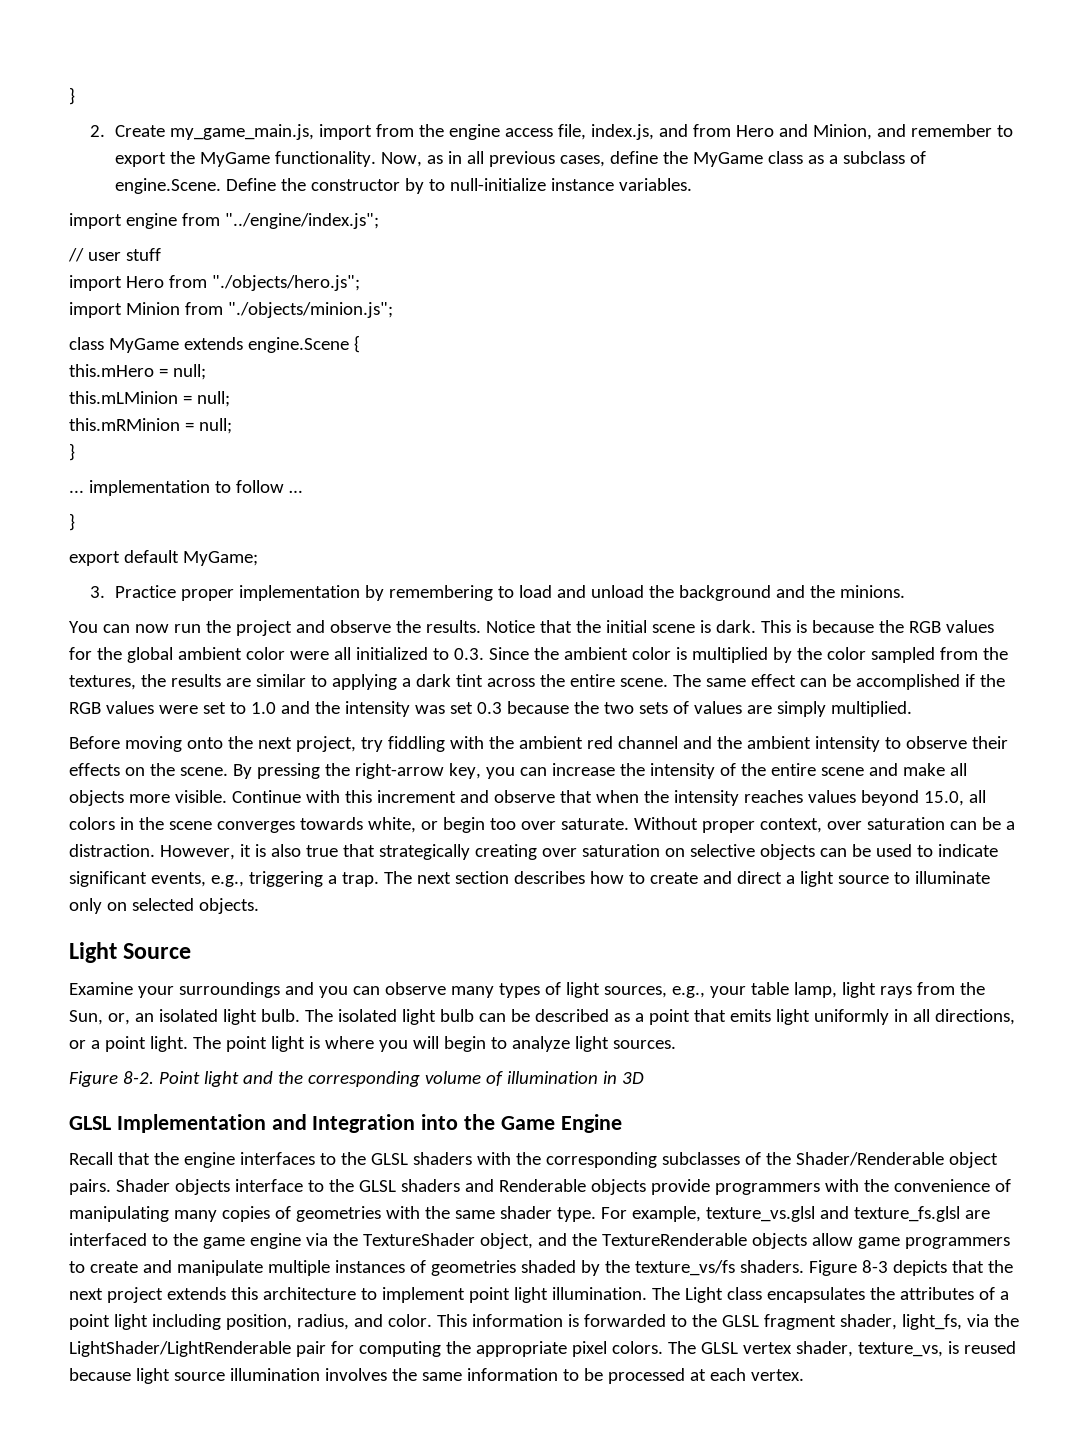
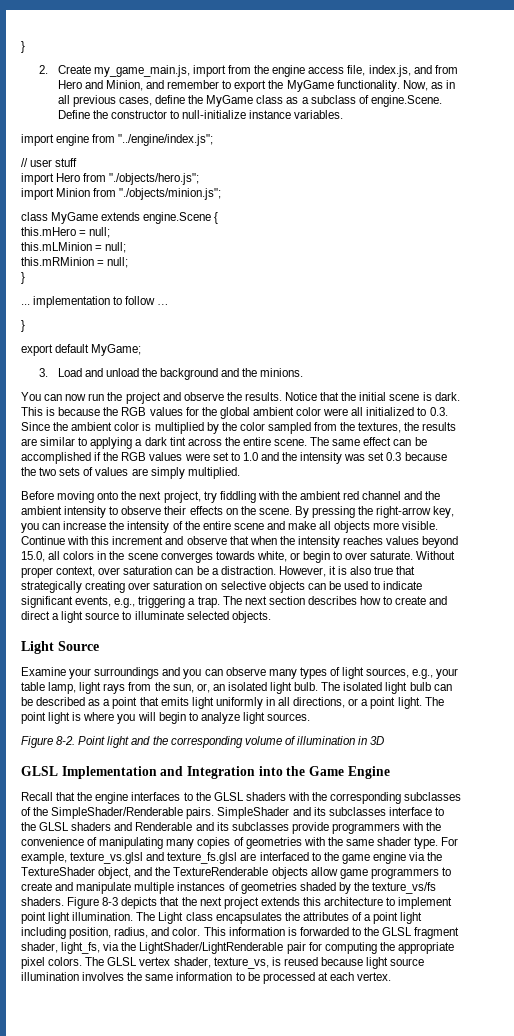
- Now, as in all previous cases, define the MyGame class as a subclass of engine.Scene. Define the constructor by to null-initialize instance variables.
+ Now, as in all previous cases, define the MyGame class as a subclass of engine.Scene. Define the constructor to null-initialize instance variables.
- 3. Practice proper implementation by remembering to load and unload the background and the minions.
+ 3. Load and unload the background and the minions.
- Continue with this increment and observe that when the intensity reaches values beyond 15.0, all colors in the scene converges towards white, or begin too over saturate.
+ Continue with this increment and observe that when the intensity reaches values beyond 15.0, all colors in the scene converges towards white, or begin to over saturate.
- The next section describes how to create and direct a light source to illuminate only on selected objects.
+ The next section describes how to create and direct a light source to illuminate selected objects.
- Examine your surroundings and you can observe many types of light sources, e.g., your table lamp, light rays from the Sun, or, an isolated light bulb.
+ Examine your surroundings and you can observe many types of light sources, e.g., your table lamp, light rays from the sun, or, an isolated light bulb.
- Recall that the engine interfaces to the GLSL shaders with the corresponding subclasses of the Shader/Renderable object pairs. Shader objects interface to the GLSL shaders and Renderable objects provide programmers with the convenience of manipulating many copies of geometries with the same shader type.
+ Recall that the engine interfaces to the GLSL shaders with the corresponding subclasses of the SimpleShader/Renderable pairs. SimpleShader and its subclasses interface to the GLSL shaders and Renderable and its subclasses provide programmers with the convenience of manipulating many copies of geometries with the same shader type.

